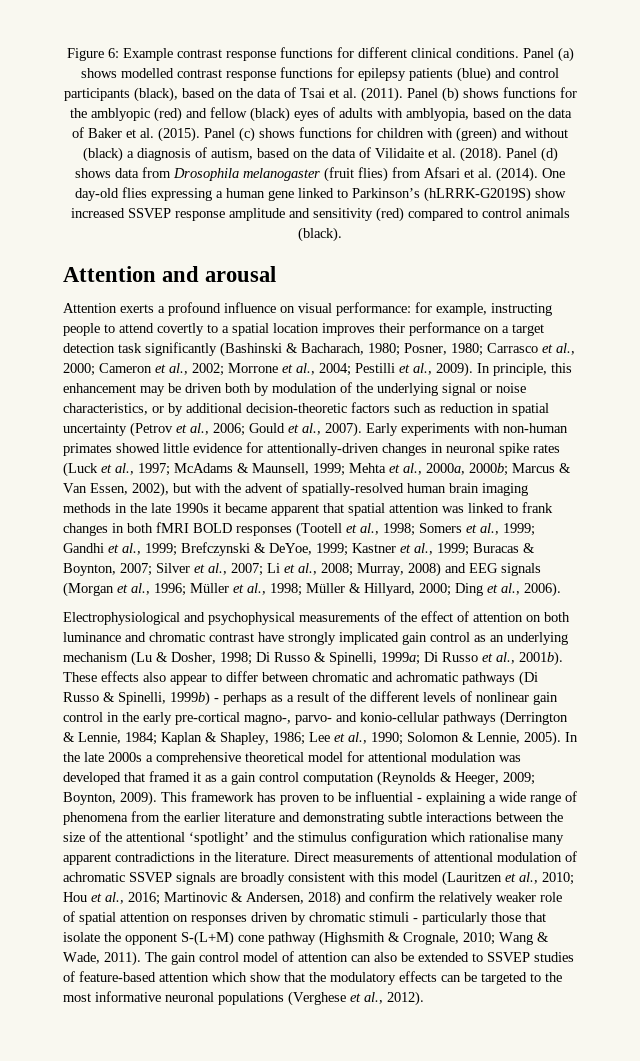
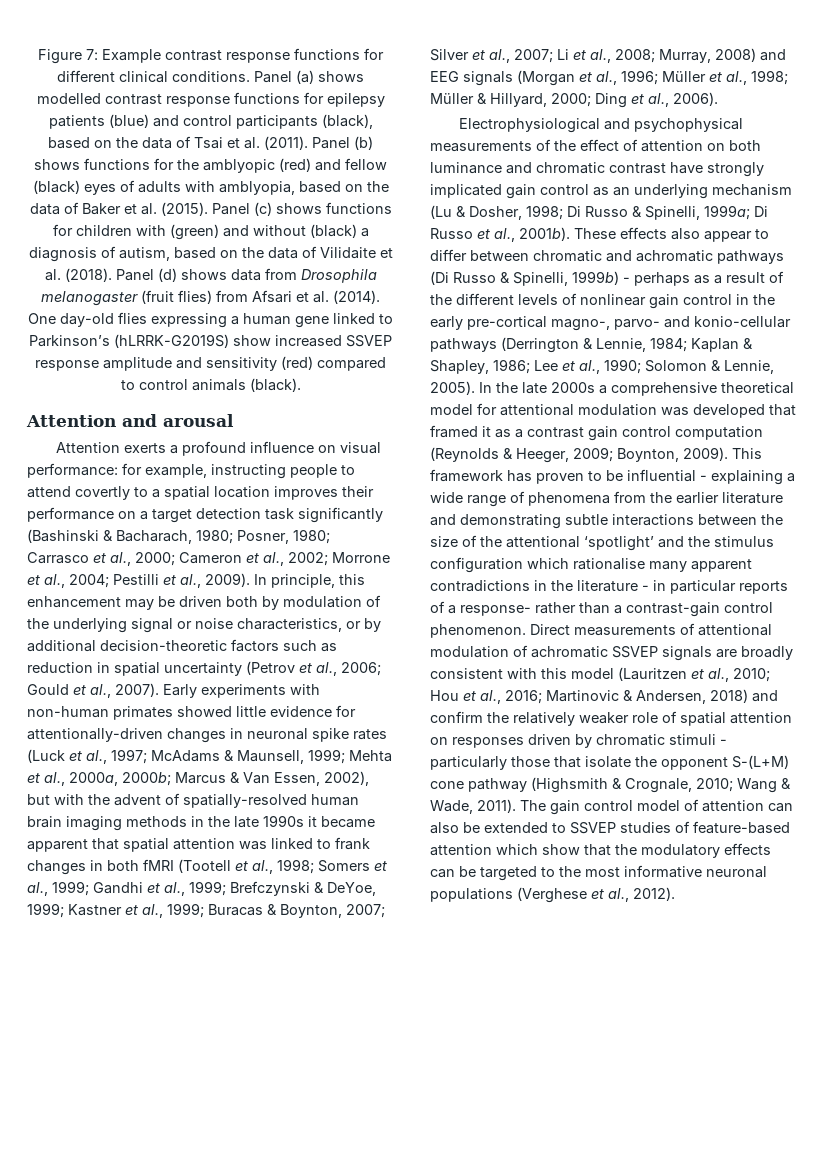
- Figure 6: Example contrast response functions for different clinical conditions.
+ Figure 7: Example contrast response functions for different clinical conditions.
- Marcus & Van Essen, 2002), but with the advent of spatially-resolved human brain imaging methods in the late 1990s it became apparent that spatial attention was linked to frank changes in both fMRI BOLD responses (Tootell et al., 1998;
+ Marcus & Van Essen, 2002), but with the advent of spatially-resolved human brain imaging methods in the late 1990s it became apparent that spatial attention was linked to frank changes in both fMRI (Tootell et al., 1998;
- In the late 2000s a comprehensive theoretical model for attentional modulation was developed that framed it as a gain control computation (Reynolds & Heeger, 2009; Boynton, 2009).
+ In the late 2000s a comprehensive theoretical model for attentional modulation was developed that framed it as a contrast gain control computation (Reynolds & Heeger, 2009; Boynton, 2009).
- This framework has proven to be influential - explaining a wide range of phenomena from the earlier literature and demonstrating subtle interactions between the size of the attentional ‘spotlight’ and the stimulus configuration which rationalise many apparent contradictions in the literature.
+ This framework has proven to be influential - explaining a wide range of phenomena from the earlier literature and demonstrating subtle interactions between the size of the attentional ‘spotlight’ and the stimulus configuration which rationalise many apparent contradictions in the literature - in particular reports of a response- rather than a contrast-gain control phenomenon.

